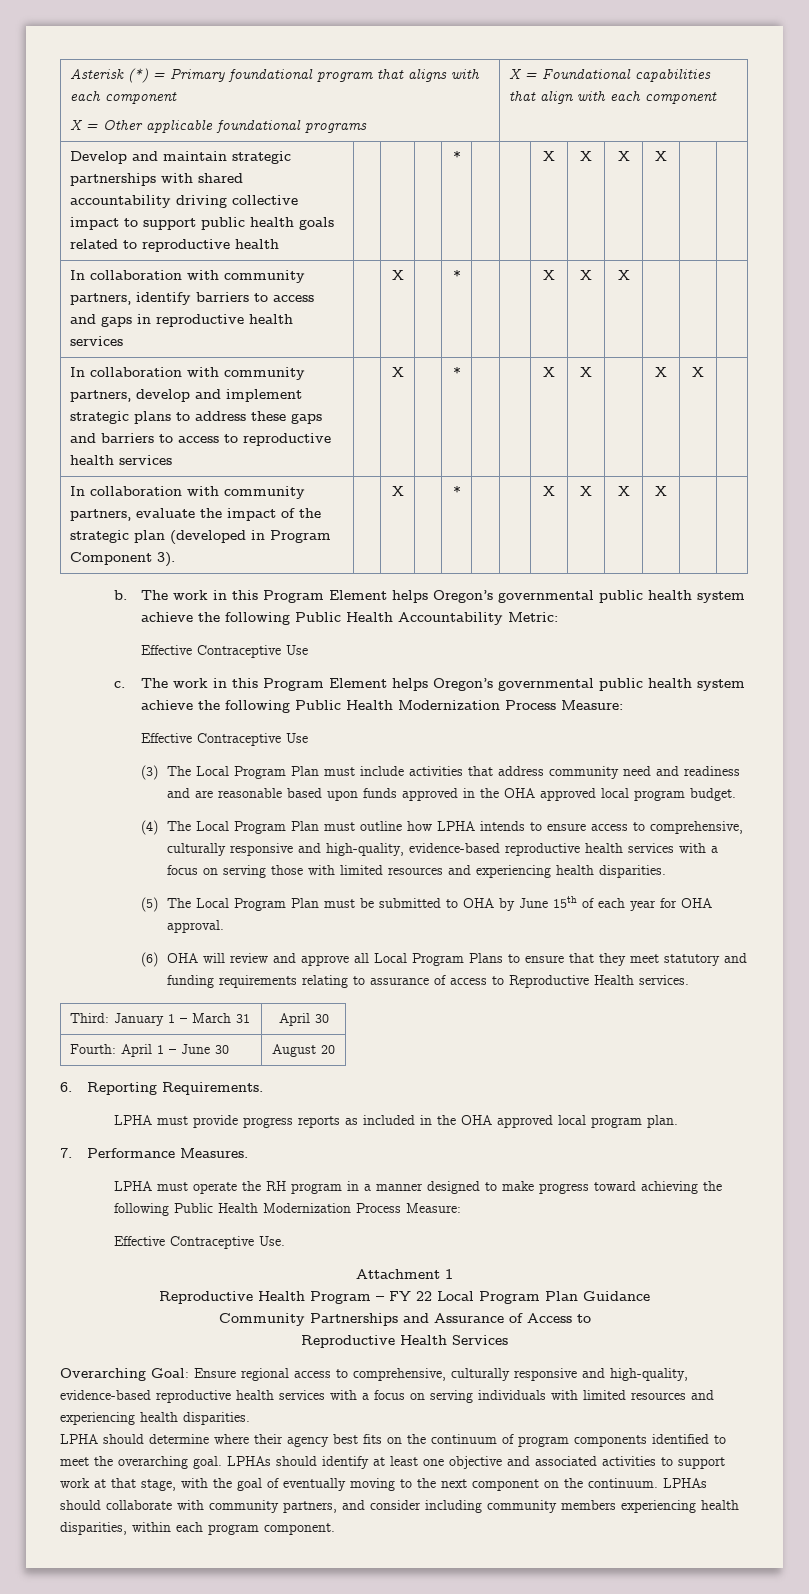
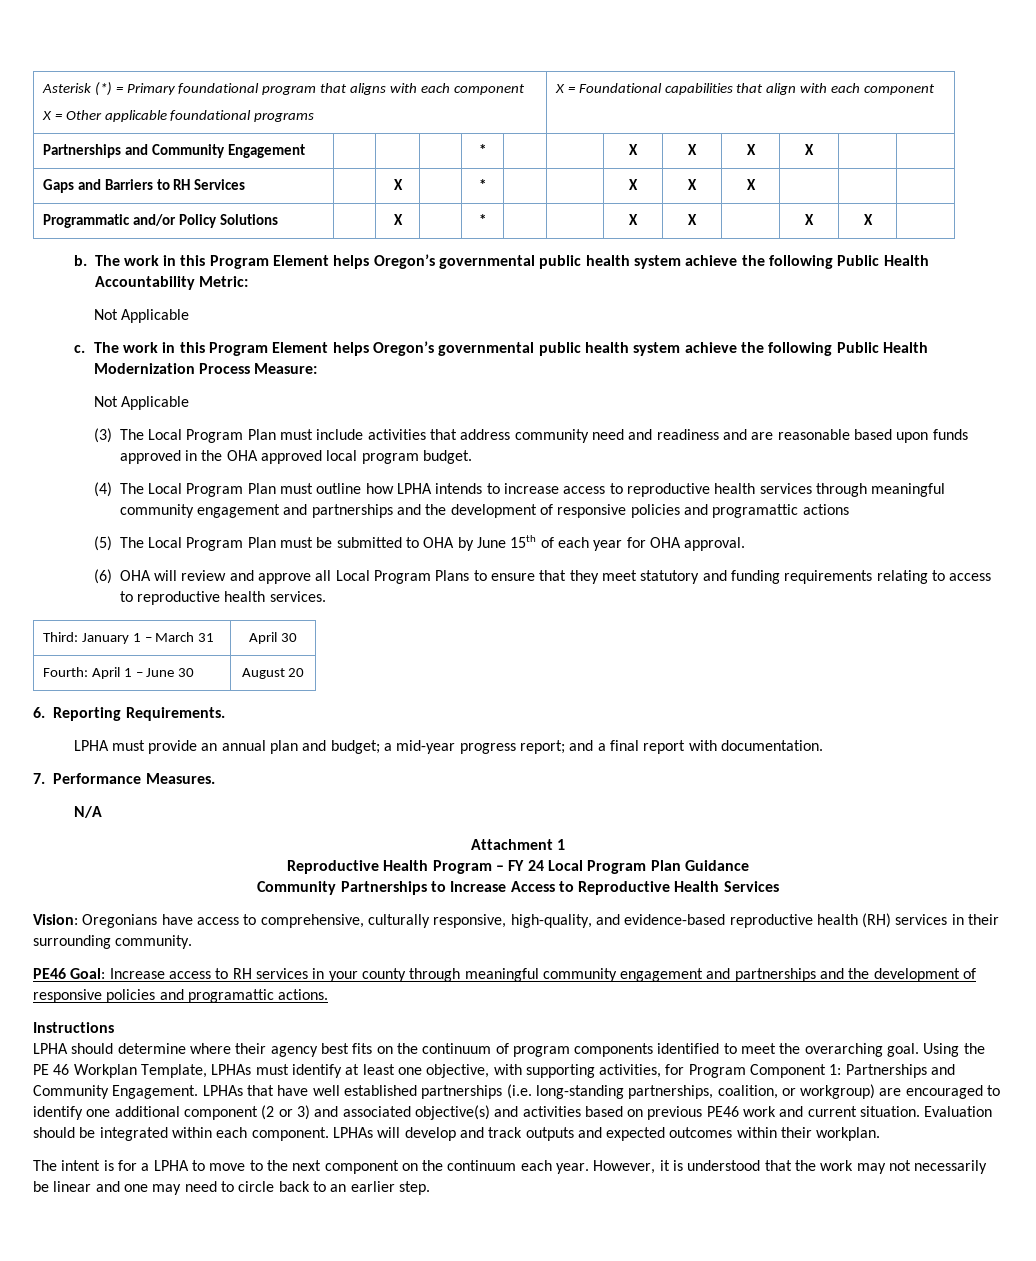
- Develop and maintain strategic partnerships with shared accountability driving collective impact to support public health goals related to reproductive health | | | | * | | | X | X | X | X | |
- In collaboration with community partners, identify barriers to access and gaps in reproductive health services | | X | | * | | | X | X | X | | |
+ Partnerships and Community Engagement | | | | * | | | X | X | X | X | |
+ Gaps and Barriers to RH Services | | X | | * | | | X | X | X | | |
- In collaboration with community partners, develop and implement strategic plans to address these gaps and barriers to access to reproductive health services | | X | | * | | | X | X | | X | X |
+ Programmatic and/or Policy Solutions | | X | | * | | | X | X | | X | X |
- In collaboration with community partners, evaluate the impact of the strategic plan (developed in Program Component 3). | | X | | * | | | X | X | X | X | |
  The work in this Program Element helps Oregon’s governmental public health system achieve the following Public Health Accountability Metric:
- Effective Contraceptive Use
+ Not Applicable
  The work in this Program Element helps Oregon’s governmental public health system achieve the following Public Health Modernization Process Measure:
- Effective Contraceptive Use
+ Not Applicable
- (4) The Local Program Plan must outline how LPHA intends to ensure access to comprehensive, culturally responsive and high-quality, evidence-based reproductive health services with a focus on serving those with limited resources and experiencing health disparities.
+ (4) The Local Program Plan must outline how LPHA intends to increase access to reproductive health services through meaningful community engagement and partnerships and the development of responsive policies and programattic actions
- (6) OHA will review and approve all Local Program Plans to ensure that they meet statutory and funding requirements relating to assurance of access to Reproductive Health services.
+ (6) OHA will review and approve all Local Program Plans to ensure that they meet statutory and funding requirements relating to access to reproductive health services.
- LPHA must provide progress reports as included in the OHA approved local program plan.
+ LPHA must provide an annual plan and budget; a mid-year progress report; and a final report with documentation.
  7. Performance Measures.
- LPHA must operate the RH program in a manner designed to make progress toward achieving the following Public Health Modernization Process Measure:
- Effective Contraceptive Use.
+ N/A
- Reproductive Health Program – FY 22 Local Program Plan Guidance
+ Reproductive Health Program – FY 24 Local Program Plan Guidance
- Community Partnerships and Assurance of Access to
- Reproductive Health Services
+ Community Partnerships to Increase Access to Reproductive Health Services
- Overarching Goal: Ensure regional access to comprehensive, culturally responsive and high-quality, evidence-based reproductive health services with a focus on serving individuals with limited resources and experiencing health disparities.
+ Vision: Oregonians have access to comprehensive, culturally responsive, high-quality, and evidence-based reproductive health (RH) services in their surrounding community.
+ PE46 Goal: Increase access to RH services in your county through meaningful community engagement and partnerships and the development of responsive policies and programattic actions.
+ Instructions
- LPHAs should identify at least one objective and associated activities to support work at that stage, with the goal of eventually moving to the next component on the continuum. LPHAs should collaborate with community partners, and consider including community members experiencing health disparities, within each program component.
+ Using the PE 46 Workplan Template, LPHAs must identify at least one objective, with supporting activities, for Program Component 1: Partnerships and Community Engagement. LPHAs that have well established partnerships (i.e. long-standing partnerships, coalition, or workgroup) are encouraged to identify one additional component (2 or 3) and associated objective(s) and activities based on previous PE46 work and current situation. Evaluation should be integrated within each component. LPHAs will develop and track outputs and expected outcomes within their workplan.
+ The intent is for a LPHA to move to the next component on the continuum each year. However, it is understood that the work may not necessarily be linear and one may need to circle back to an earlier step.

